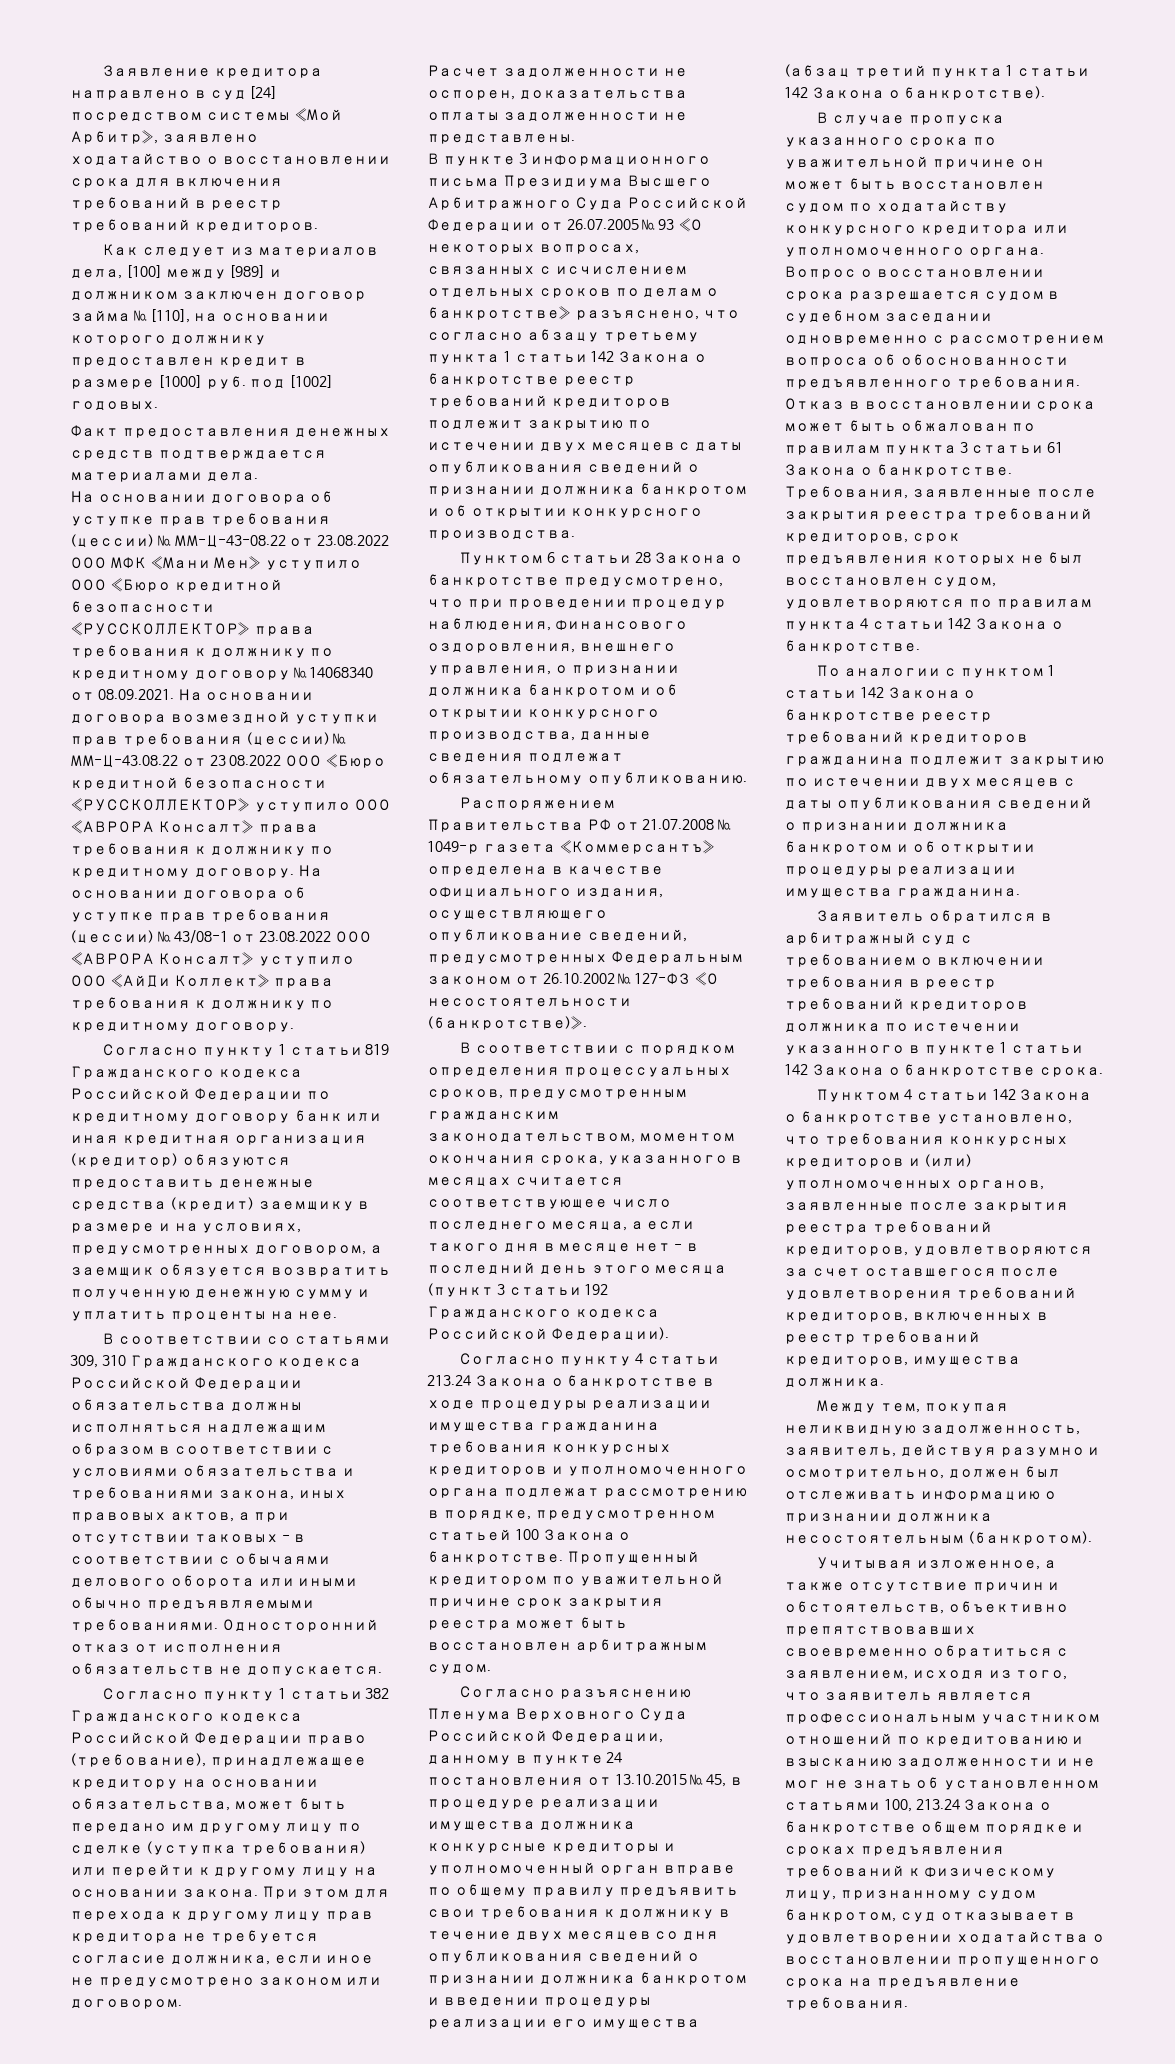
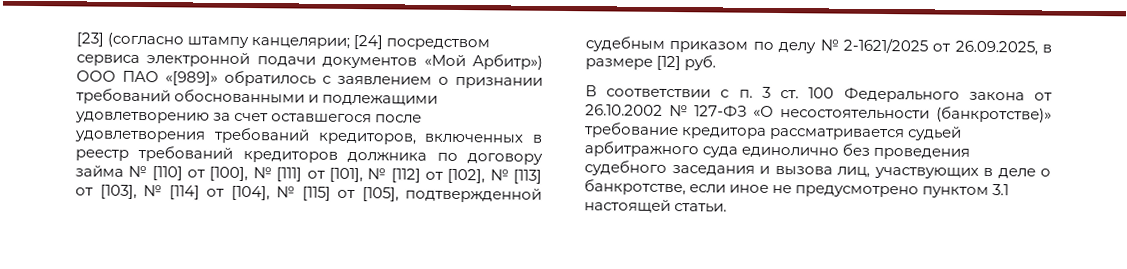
- Заявление кредитора направлено в суд [24] посредством системы «Мой Арбитр», заявлено ходатайство о восстановлении срока для включения требований в реестр требований кредиторов.
- Как следует из материалов дела, [100] между [989] и должником заключен договор займа № [110], на основании которого должнику предоставлен кредит в размере [1000] руб. под [1002] годовых.
- Факт предоставления денежных средств подтверждается материалами дела.
- На основании договора об уступке прав требования (цессии) № ММ-Ц-43-08.22 от 23.08.2022 ООО МФК «Мани Мен» уступило ООО «Бюро кредитной безопасности «РУССКОЛЛЕКТОР» права требования к должнику по кредитному договору № 14068340 от 08.09.2021. На основании договора возмездной уступки прав требования (цессии) № ММ-Ц-43.08.22 от 23 08.2022 ООО «Бюро кредитной безопасности «РУССКОЛЛЕКТОР» уступило ООО «АВРОРА Консалт» права требования к должнику по кредитному договору. На основании договора об уступке прав требования (цессии) № 43/08-1 от 23.08.2022 ООО «АВРОРА Консалт» уступило ООО «АйДи Коллект» права требования к должнику по кредитному договору.
- Согласно пункту 1 статьи 819 Гражданского кодекса Российской Федерации по кредитному договору банк или иная кредитная организация (кредитор) обязуются предоставить денежные средства (кредит) заемщику в размере и на условиях, предусмотренных договором, а заемщик обязуется возвратить полученную денежную сумму и уплатить проценты на нее.
- В соответствии со статьями 309, 310 Гражданского кодекса Российской Федерации обязательства должны исполняться надлежащим образом в соответствии с условиями обязательства и требованиями закона, иных правовых актов, а при отсутствии таковых - в соответствии с обычаями делового оборота или иными обычно предъявляемыми требованиями. Односторонний отказ от исполнения обязательств не допускается.
- Согласно пункту 1 статьи 382 Гражданского кодекса Российской Федерации право (требование), принадлежащее кредитору на основании обязательства, может быть передано им другому лицу по сделке (уступка требования) или перейти к другому лицу на основании закона. При этом для перехода к другому лицу прав кредитора не требуется согласие должника, если иное не предусмотрено законом или договором.
- Расчет задолженности не оспорен, доказательства оплаты задолженности не представлены.
- В пункте 3 информационного письма Президиума Высшего Арбитражного Суда Российской Федерации от 26.07.2005 № 93 «О некоторых вопросах, связанных с исчислением отдельных сроков по делам о банкротстве» разъяснено, что согласно абзацу третьему пункта 1 статьи 142 Закона о банкротстве реестр требований кредиторов подлежит закрытию по истечении двух месяцев с даты опубликования сведений о признании должника банкротом и об открытии конкурсного производства.
- Пунктом 6 статьи 28 Закона о банкротстве предусмотрено, что при проведении процедур наблюдения, финансового оздоровления, внешнего управления, о признании должника банкротом и об открытии конкурсного производства, данные сведения подлежат обязательному опубликованию.
- Распоряжением Правительства РФ от 21.07.2008 № 1049-р газета «Коммерсантъ» определена в качестве официального издания, осуществляющего опубликование сведений, предусмотренных Федеральным законом от 26.10.2002 № 127-ФЗ «О несостоятельности (банкротстве)».
- В соответствии с порядком определения процессуальных сроков, предусмотренным гражданским законодательством, моментом окончания срока, указанного в месяцах считается соответствующее число последнего месяца, а если такого дня в месяце нет - в последний день этого месяца (пункт 3 статьи 192 Гражданского кодекса Российской Федерации).
- Согласно пункту 4 статьи 213.24 Закона о банкротстве в ходе процедуры реализации имущества гражданина требования конкурсных кредиторов и уполномоченного органа подлежат рассмотрению в порядке, предусмотренном статьей 100 Закона о банкротстве. Пропущенный кредитором по уважительной причине срок закрытия реестра может быть восстановлен арбитражным судом.
- Согласно разъяснению Пленума Верховного Суда Российской Федерации, данному в пункте 24 постановления от 13.10.2015 № 45, в процедуре реализации имущества должника конкурсные кредиторы и уполномоченный орган вправе по общему правилу предъявить свои требования к должнику в течение двух месяцев со дня опубликования сведений о признании должника банкротом и введении процедуры реализации его имущества (абзац третий пункта 1 статьи 142 Закона о банкротстве).
- В случае пропуска указанного срока по уважительной причине он может быть восстановлен судом по ходатайству конкурсного кредитора или уполномоченного органа. Вопрос о восстановлении срока разрешается судом в судебном заседании одновременно с рассмотрением вопроса об обоснованности предъявленного требования. Отказ в восстановлении срока может быть обжалован по правилам пункта 3 статьи 61 Закона о банкротстве. Требования, заявленные после закрытия реестра требований кредиторов, срок предъявления которых не был восстановлен судом, удовлетворяются по правилам пункта 4 статьи 142 Закона о банкротстве.
- По аналогии с пунктом 1 статьи 142 Закона о банкротстве реестр требований кредиторов гражданина подлежит закрытию по истечении двух месяцев с даты опубликования сведений о признании должника банкротом и об открытии процедуры реализации имущества гражданина.
- Заявитель обратился в арбитражный суд с требованием о включении требования в реестр требований кредиторов должника по истечении указанного в пункте 1 статьи 142 Закона о банкротстве срока.
- Пунктом 4 статьи 142 Закона о банкротстве установлено, что требования конкурсных кредиторов и (или) уполномоченных органов, заявленные после закрытия реестра требований кредиторов, удовлетворяются за счет оставшегося после удовлетворения требований кредиторов, включенных в реестр требований кредиторов, имущества должника.
- Между тем, покупая неликвидную задолженность, заявитель, действуя разумно и осмотрительно, должен был отслеживать информацию о признании должника несостоятельным (банкротом).
- Учитывая изложенное, а также отсутствие причин и обстоятельств, объективно препятствовавших своевременно обратиться с заявлением, исходя из того, что заявитель является профессиональным участником отношений по кредитованию и взысканию задолженности и не мог не знать об установленном статьями 100, 213.24 Закона о банкротстве общем порядке и сроках предъявления требований к физическому лицу, признанному судом банкротом, суд отказывает в удовлетворении ходатайства о восстановлении пропущенного срока на предъявление требования.
+ [23] (согласно штампу канцелярии; [24] посредством сервиса электронной подачи документов «Мой Арбитр») ООО ПАО «[989]» обратилось с заявлением о признании требований обоснованными и подлежащими удовлетворению за счет оставшегося после удовлетворения требований кредиторов, включенных в реестр требований кредиторов должника по договору займа № [110] от [100], № [111] от [101], № [112] от [102], № [113] от [103], № [114] от [104], № [115] от [105], подтвержденной судебным приказом по делу № 2-1621/2025 от 26.09.2025, в размере [12] руб.
+ В соответствии с п. 3 ст. 100 Федерального закона от 26.10.2002 № 127-ФЗ «О несостоятельности (банкротстве)» требование кредитора рассматривается судьей арбитражного суда единолично без проведения судебного заседания и вызова лиц, участвующих в деле о банкротстве, если иное не предусмотрено пунктом 3.1 настоящей статьи.

